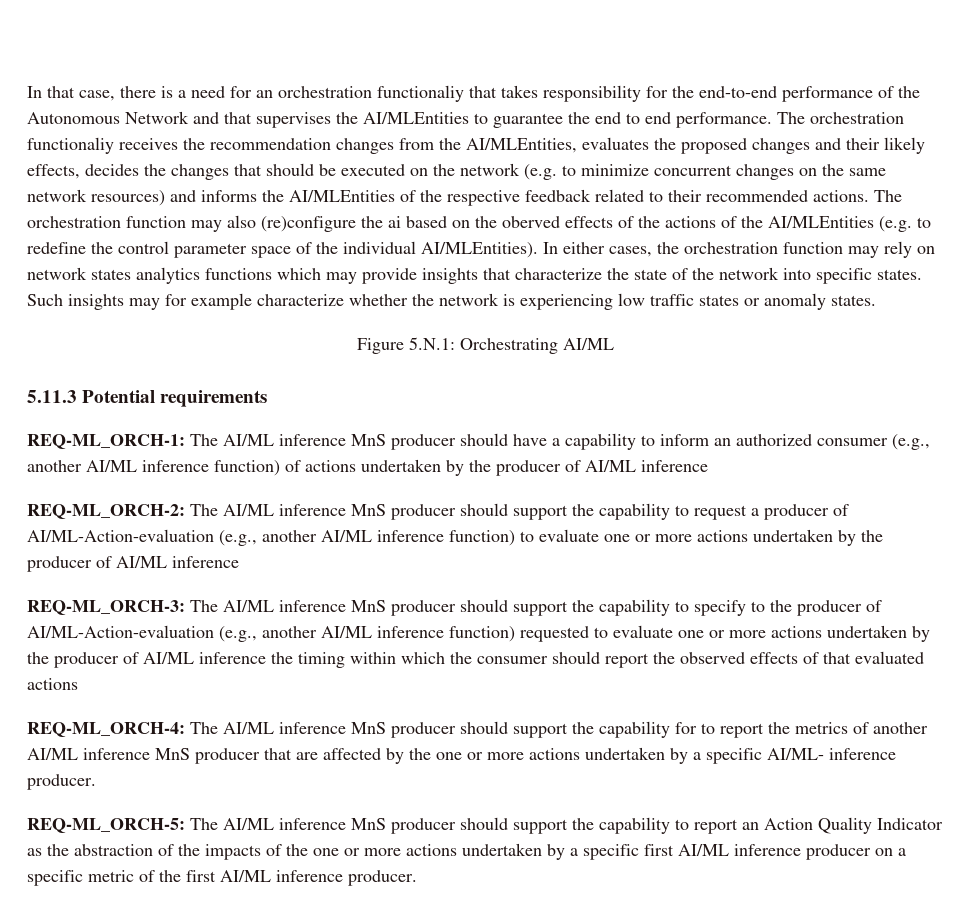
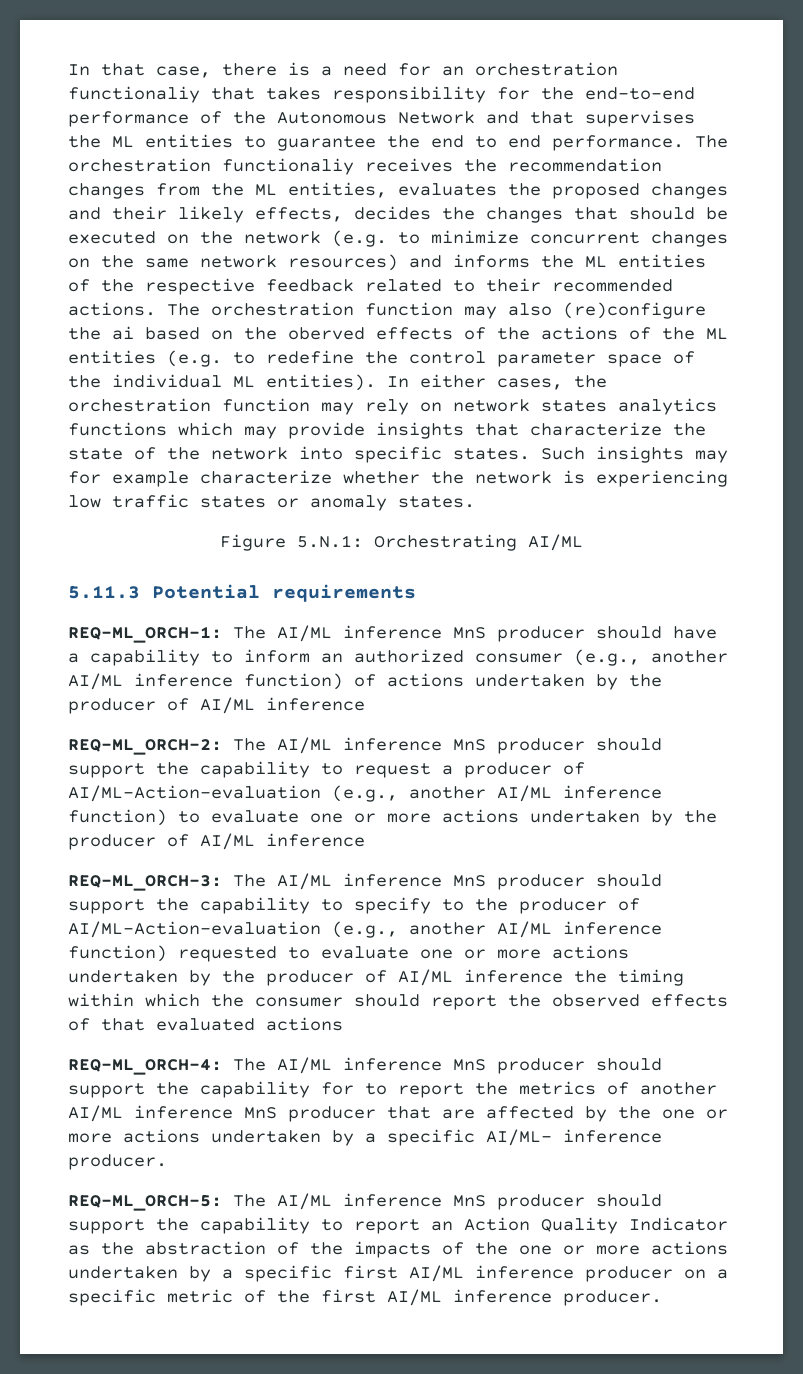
- In that case, there is a need for an orchestration functionaliy that takes responsibility for the end-to-end performance of the Autonomous Network and that supervises the AI/MLEntities to guarantee the end to end performance.
+ In that case, there is a need for an orchestration functionaliy that takes responsibility for the end-to-end performance of the Autonomous Network and that supervises the ML entities to guarantee the end to end performance.
- The orchestration functionaliy receives the recommendation changes from the AI/MLEntities, evaluates the proposed changes and their likely effects, decides the changes that should be executed on the network (e.g. to minimize concurrent changes on the same network resources) and informs the AI/MLEntities of the respective feedback related to their recommended actions.
+ The orchestration functionaliy receives the recommendation changes from the ML entities, evaluates the proposed changes and their likely effects, decides the changes that should be executed on the network (e.g. to minimize concurrent changes on the same network resources) and informs the ML entities of the respective feedback related to their recommended actions.
- The orchestration function may also (re)configure the ai based on the oberved effects of the actions of the AI/MLEntities (e.g. to redefine the control parameter space of the individual AI/MLEntities).
+ The orchestration function may also (re)configure the ai based on the oberved effects of the actions of the ML entities (e.g. to redefine the control parameter space of the individual ML entities).

